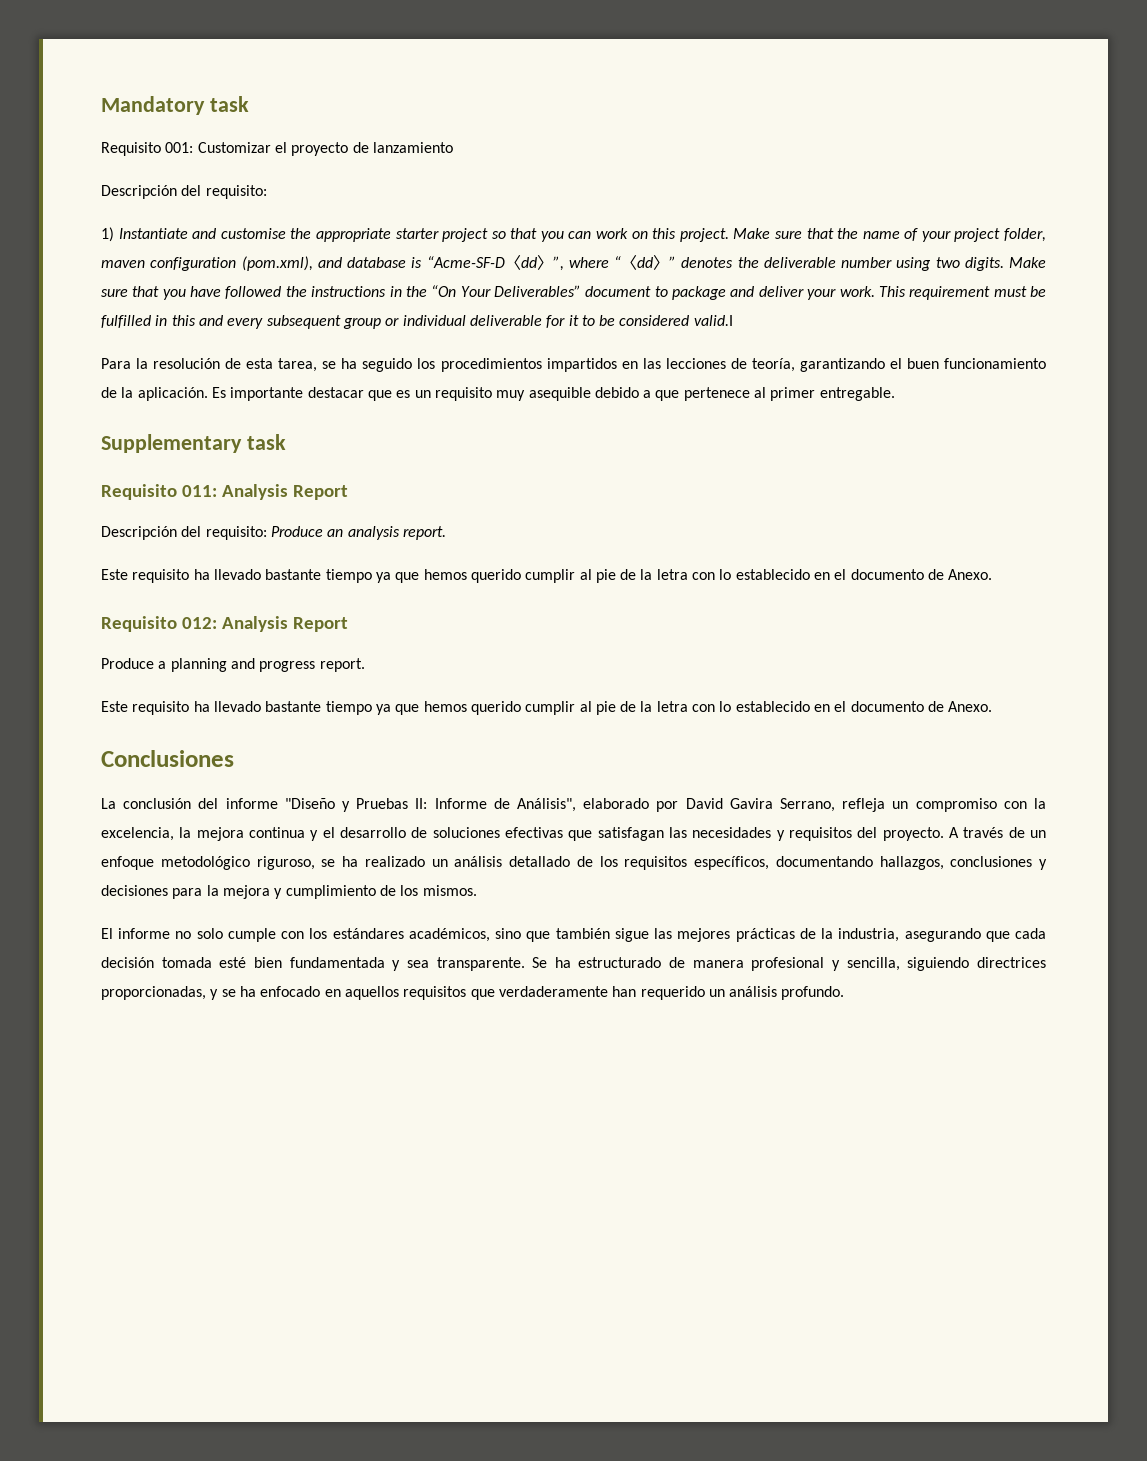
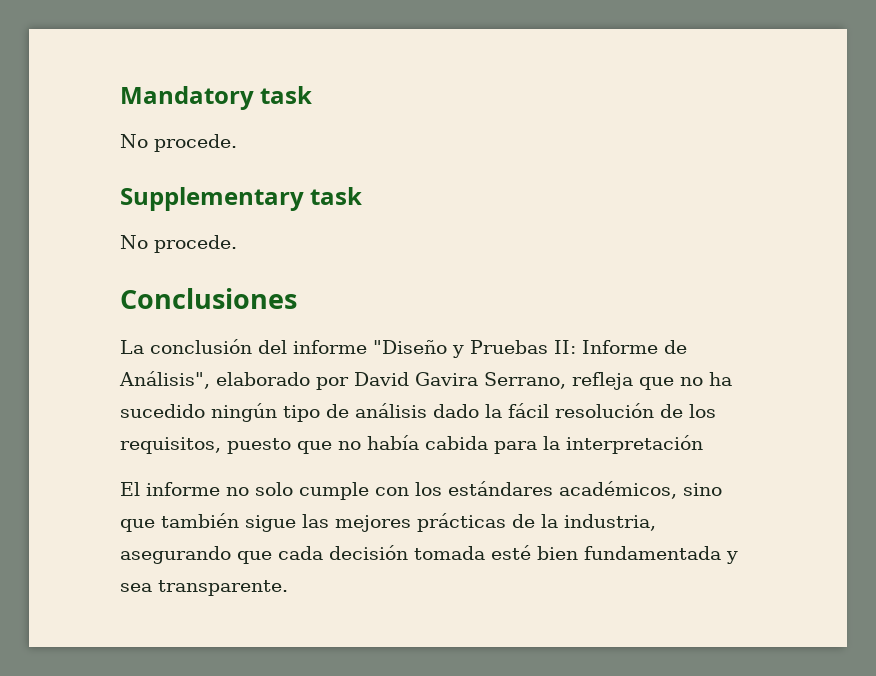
  Mandatory task
- Requisito 001: Customizar el proyecto de lanzamiento
- Descripción del requisito:
- 1) Instantiate and customise the appropriate starter project so that you can work on this project. Make sure that the name of your project folder, maven configuration (pom.xml), and database is “Acme-SF-D〈dd〉”, where “〈dd〉” denotes the deliverable number using two digits. Make sure that you have followed the instructions in the “On Your Deliverables” document to package and deliver your work. This requirement must be fulfilled in this and every subsequent group or individual deliverable for it to be considered valid.I
- Para la resolución de esta tarea, se ha seguido los procedimientos impartidos en las lecciones de teoría, garantizando el buen funcionamiento de la aplicación. Es importante destacar que es un requisito muy asequible debido a que pertenece al primer entregable.
+ No procede.
  Supplementary task
- Requisito 011: Analysis Report
- Descripción del requisito: Produce an analysis report.
- Este requisito ha llevado bastante tiempo ya que hemos querido cumplir al pie de la letra con lo establecido en el documento de Anexo.
- Requisito 012: Analysis Report
- Produce a planning and progress report.
- Este requisito ha llevado bastante tiempo ya que hemos querido cumplir al pie de la letra con lo establecido en el documento de Anexo.
+ No procede.
- La conclusión del informe "Diseño y Pruebas II: Informe de Análisis", elaborado por David Gavira Serrano, refleja un compromiso con la excelencia, la mejora continua y el desarrollo de soluciones efectivas que satisfagan las necesidades y requisitos del proyecto. A través de un enfoque metodológico riguroso, se ha realizado un análisis detallado de los requisitos específicos, documentando hallazgos, conclusiones y decisiones para la mejora y cumplimiento de los mismos.
+ La conclusión del informe "Diseño y Pruebas II: Informe de Análisis", elaborado por David Gavira Serrano, refleja que no ha sucedido ningún tipo de análisis dado la fácil resolución de los requisitos, puesto que no había cabida para la interpretación
- Se ha estructurado de manera profesional y sencilla, siguiendo directrices proporcionadas, y se ha enfocado en aquellos requisitos que verdaderamente han requerido un análisis profundo.

